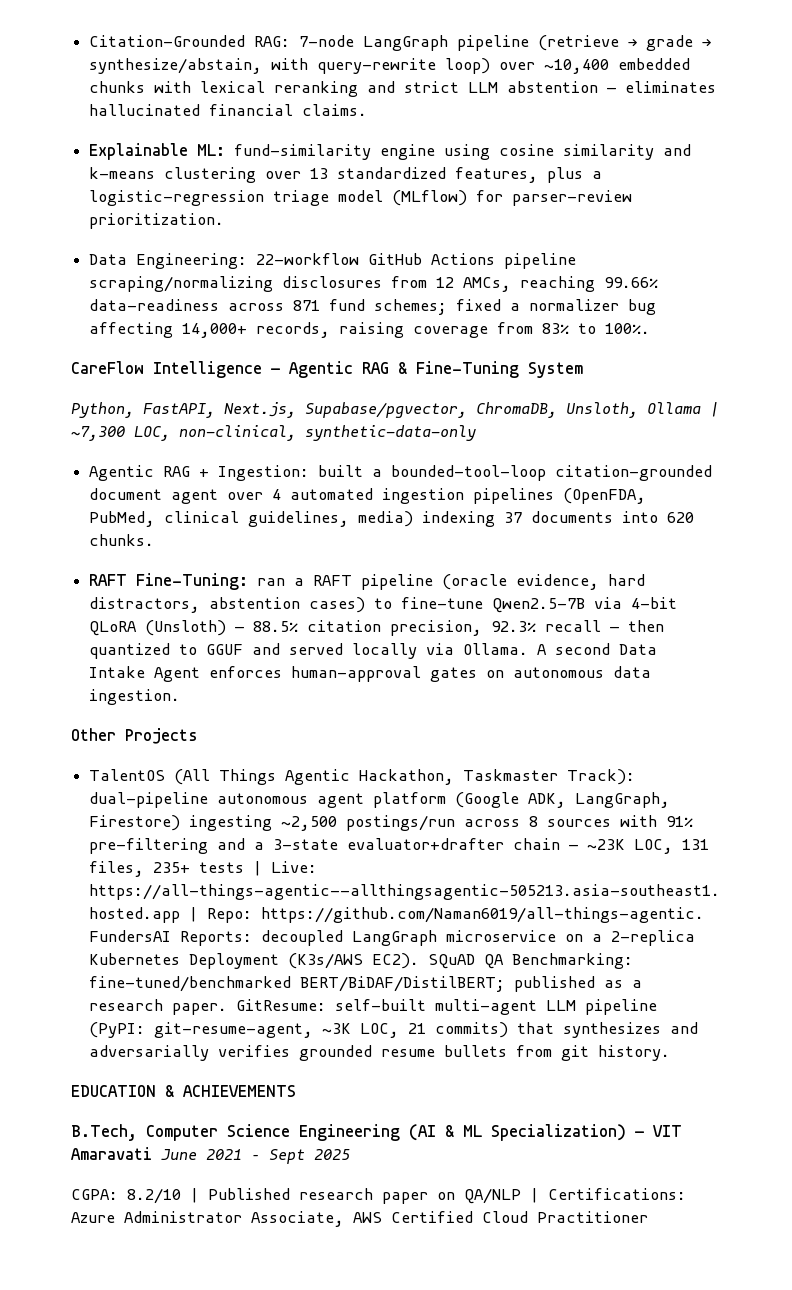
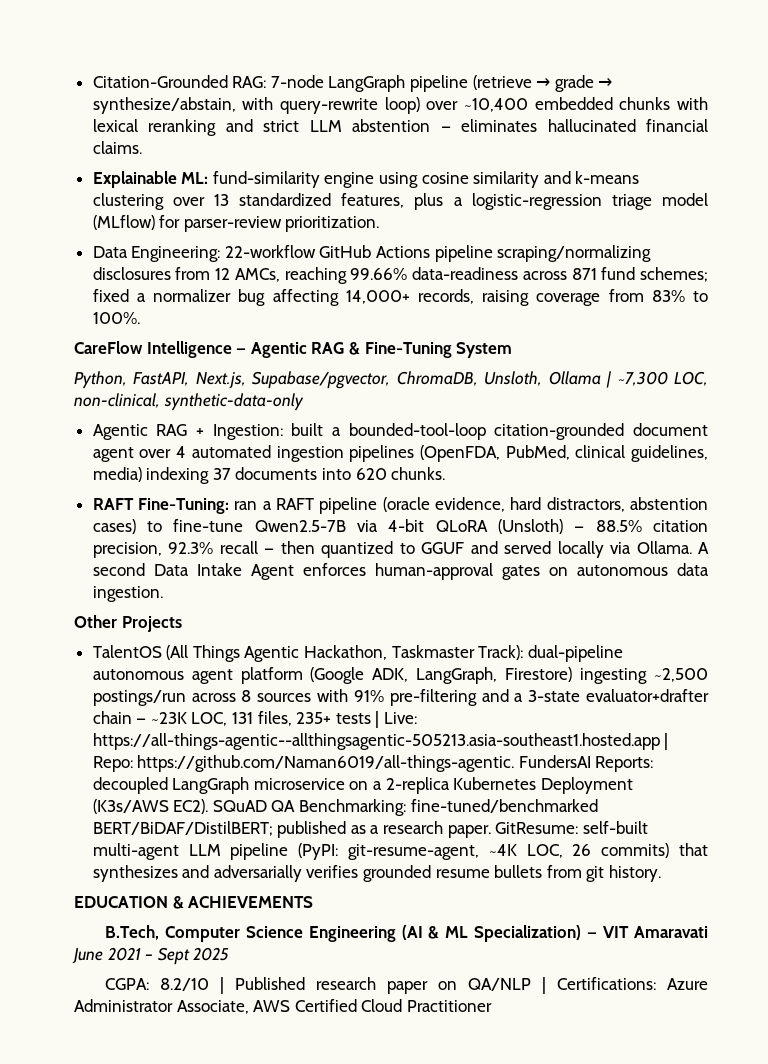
- GitResume: self-built multi-agent LLM pipeline (PyPI: git-resume-agent, ~3K LOC, 21 commits) that synthesizes and adversarially verifies grounded resume bullets from git history.
+ GitResume: self-built multi-agent LLM pipeline (PyPI: git-resume-agent, ~4K LOC, 26 commits) that synthesizes and adversarially verifies grounded resume bullets from git history.

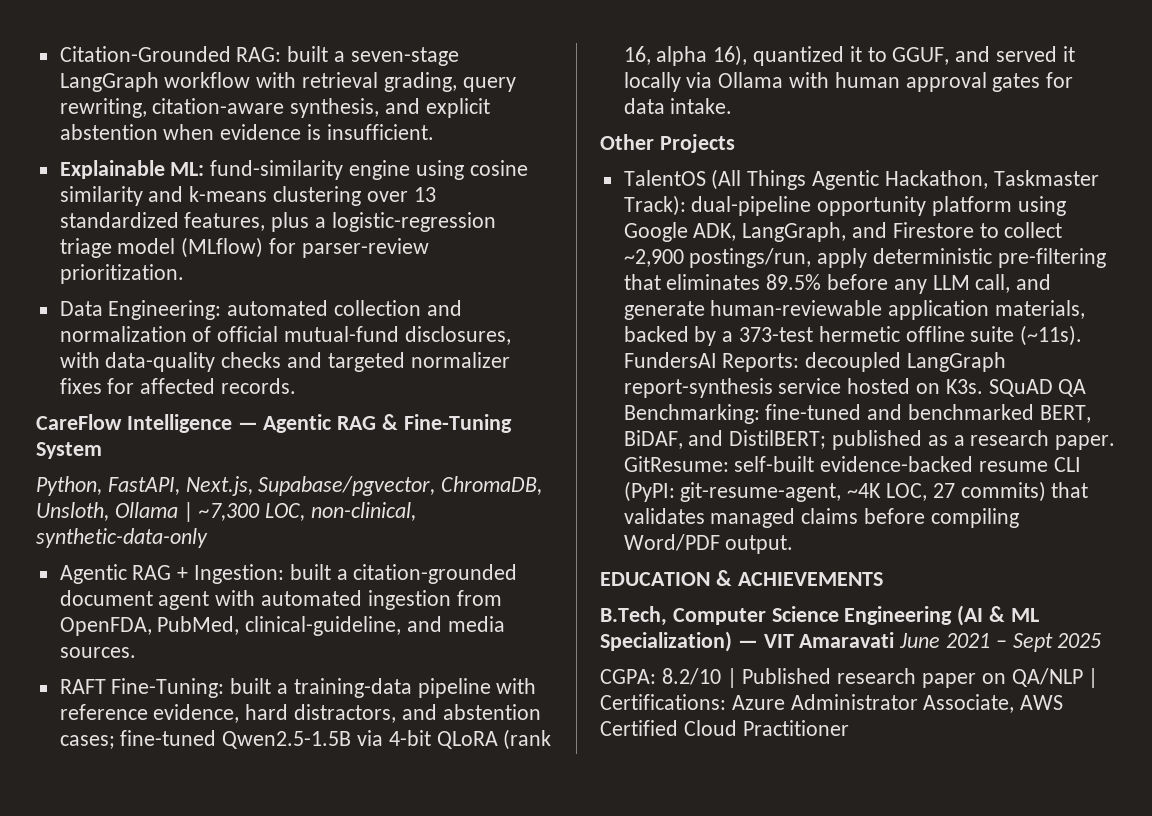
- Citation-Grounded RAG: 7-node LangGraph pipeline (retrieve → grade → synthesize/abstain, with query-rewrite loop) over ~10,400 embedded chunks with lexical reranking and strict LLM abstention — eliminates hallucinated financial claims.
+ Citation-Grounded RAG: built a seven-stage LangGraph workflow with retrieval grading, query rewriting, citation-aware synthesis, and explicit abstention when evidence is insufficient.
- Data Engineering: 22-workflow GitHub Actions pipeline scraping/normalizing disclosures from 12 AMCs, reaching 99.66% data-readiness across 871 fund schemes; fixed a normalizer bug affecting 14,000+ records, raising coverage from 83% to 100%.
+ Data Engineering: automated collection and normalization of official mutual-fund disclosures, with data-quality checks and targeted normalizer fixes for affected records.
- Agentic RAG + Ingestion: built a bounded-tool-loop citation-grounded document agent over 4 automated ingestion pipelines (OpenFDA, PubMed, clinical guidelines, media) indexing 37 documents into 620 chunks.
- RAFT Fine-Tuning: ran a RAFT pipeline (oracle evidence, hard distractors, abstention cases) to fine-tune Qwen2.5-7B via 4-bit QLoRA (Unsloth) — 88.5% citation precision, 92.3% recall — then quantized to GGUF and served locally via Ollama. A second Data Intake Agent enforces human-approval gates on autonomous data ingestion.
+ Agentic RAG + Ingestion: built a citation-grounded document agent with automated ingestion from OpenFDA, PubMed, clinical-guideline, and media sources.
+ RAFT Fine-Tuning: built a training-data pipeline with reference evidence, hard distractors, and abstention cases; fine-tuned Qwen2.5-1.5B via 4-bit QLoRA (rank 16, alpha 16), quantized it to GGUF, and served it locally via Ollama with human approval gates for data intake.
- TalentOS (All Things Agentic Hackathon, Taskmaster Track): dual-pipeline autonomous agent platform (Google ADK, LangGraph, Firestore) ingesting ~2,500 postings/run across 8 sources with 91% pre-filtering and a 3-state evaluator+drafter chain — ~23K LOC, 131 files, 235+ tests | Live: https://all-things-agentic--allthingsagentic-505213.asia-southeast1.hosted.app | Repo: https://github.com/Naman6019/all-things-agentic. FundersAI Reports: decoupled LangGraph microservice on a 2-replica Kubernetes Deployment (K3s/AWS EC2). SQuAD QA Benchmarking: fine-tuned/benchmarked BERT/BiDAF/DistilBERT; published as a research paper.
+ TalentOS (All Things Agentic Hackathon, Taskmaster Track): dual-pipeline opportunity platform using Google ADK, LangGraph, and Firestore to collect ~2,900 postings/run, apply deterministic pre-filtering that eliminates 89.5% before any LLM call, and generate human-reviewable application materials, backed by a 373-test hermetic offline suite (~11s). FundersAI Reports: decoupled LangGraph report-synthesis service hosted on K3s. SQuAD QA Benchmarking: fine-tuned and benchmarked BERT, BiDAF, and DistilBERT; published as a research paper.
- GitResume: self-built multi-agent LLM pipeline (PyPI: git-resume-agent, ~4K LOC, 26 commits) that synthesizes and adversarially verifies grounded resume bullets from git history.
+ GitResume: self-built evidence-backed resume CLI (PyPI: git-resume-agent, ~4K LOC, 27 commits) that validates managed claims before compiling Word/PDF output.

